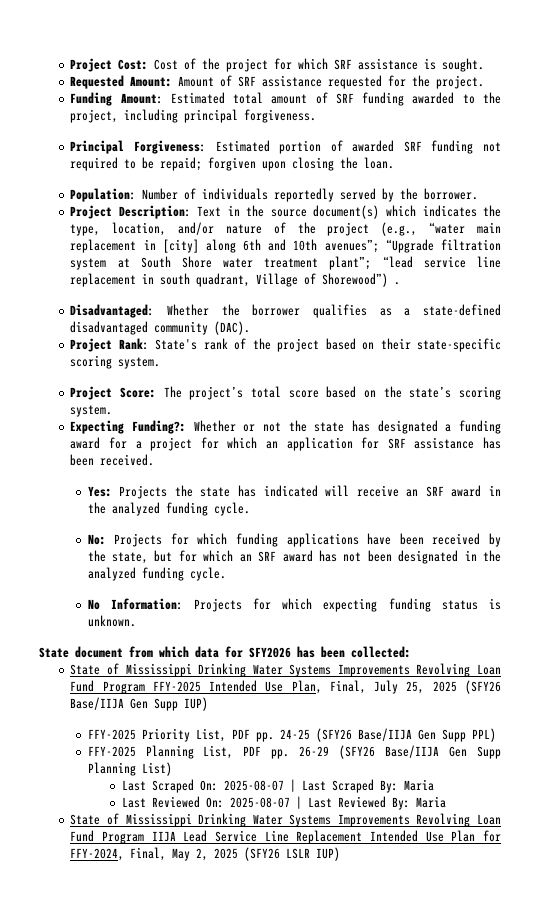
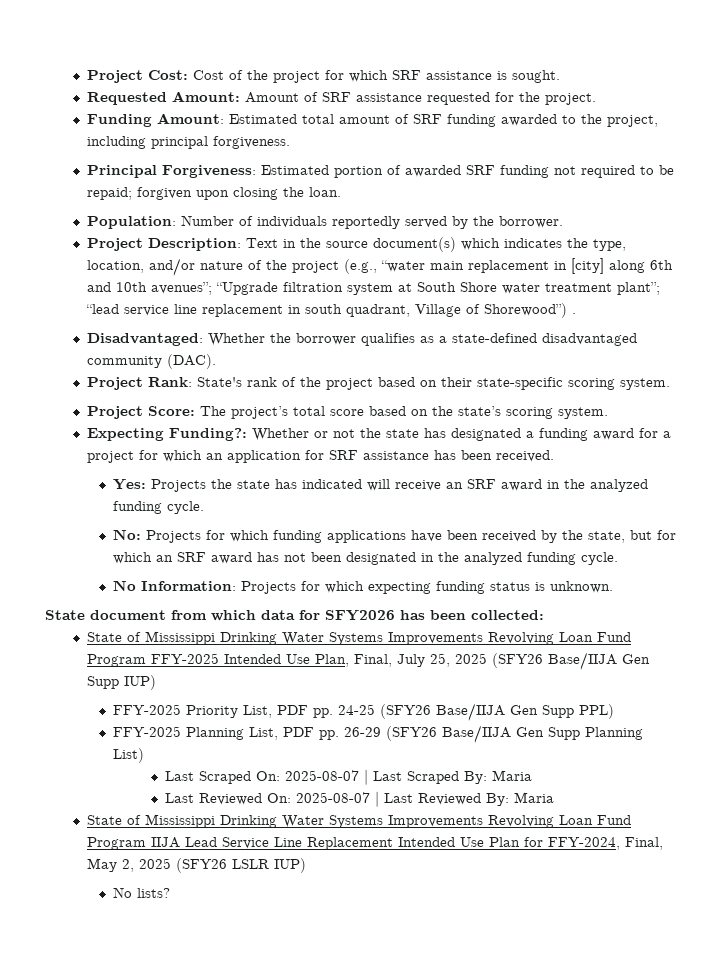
+ No lists?

